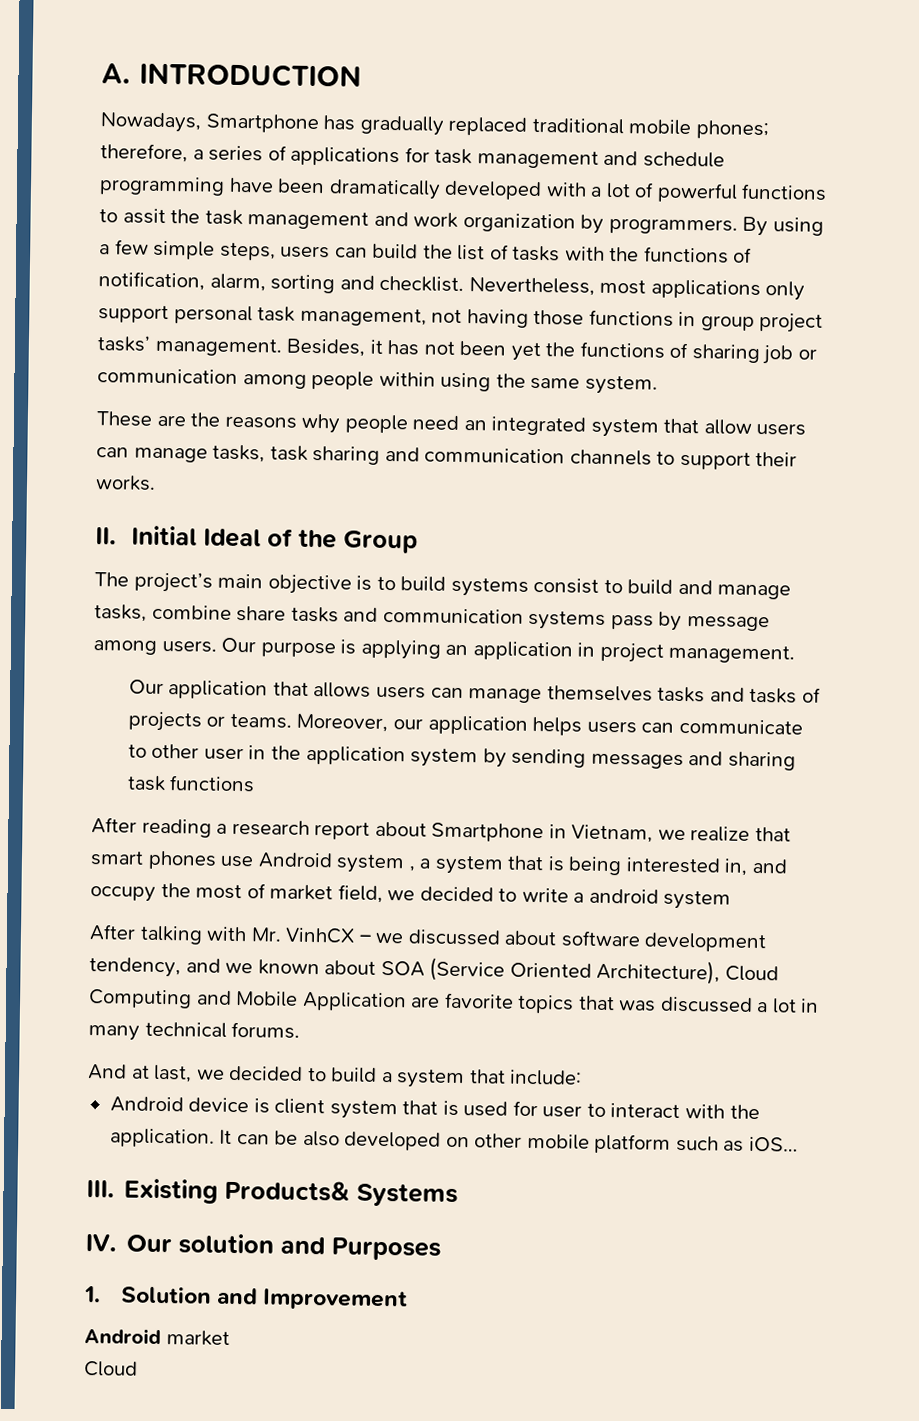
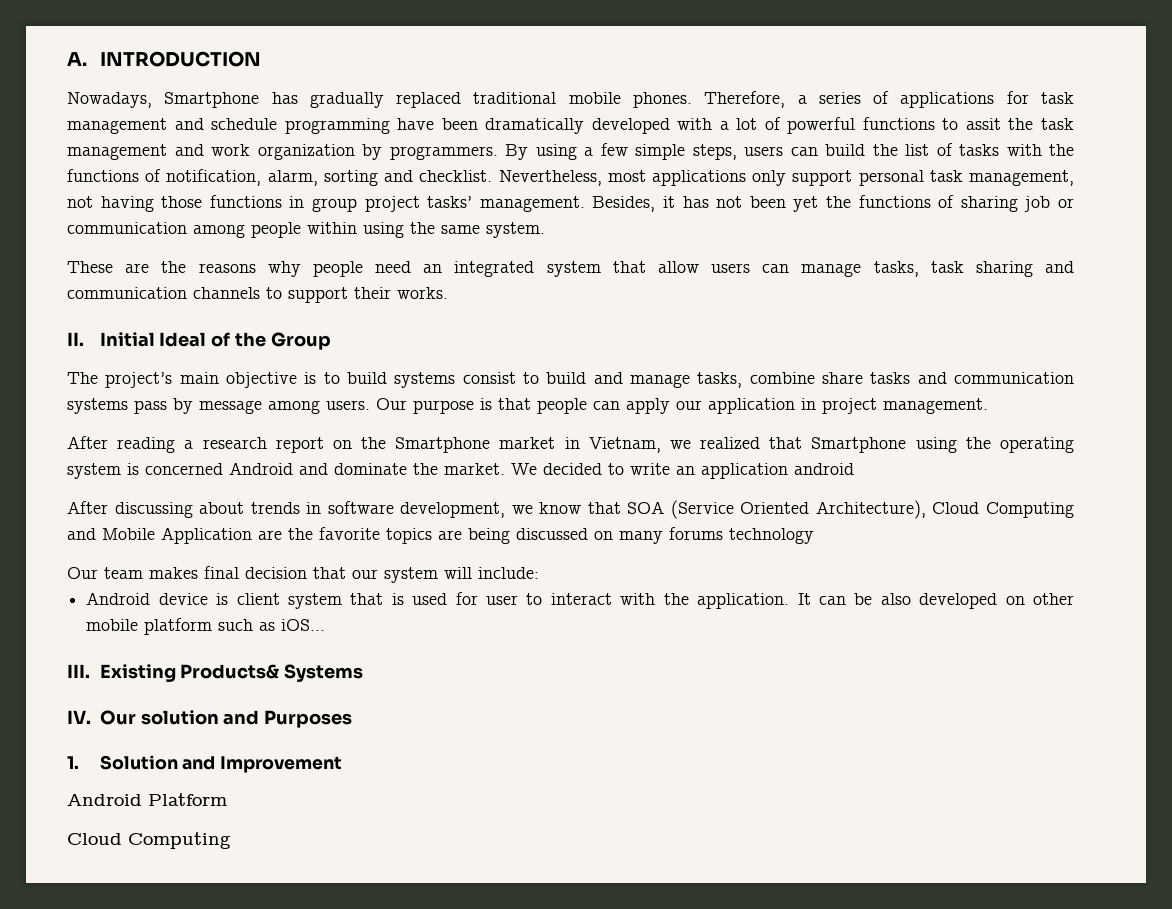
- Nowadays, Smartphone has gradually replaced traditional mobile phones; therefore, a series of applications for task management and schedule programming have been dramatically developed with a lot of powerful functions to assit the task management and work organization by programmers.
+ Nowadays, Smartphone has gradually replaced traditional mobile phones. Therefore, a series of applications for task management and schedule programming have been dramatically developed with a lot of powerful functions to assit the task management and work organization by programmers.
- Our purpose is applying an application in project management.
+ Our purpose is that people can apply our application in project management.
- Our application that allows users can manage themselves tasks and tasks of projects or teams. Moreover, our application helps users can communicate to other user in the application system by sending messages and sharing task functions
- After reading a research report about Smartphone in Vietnam, we realize that smart phones use Android system , a system that is being interested in, and occupy the most of market field, we decided to write a android system
- After talking with Mr. VinhCX – we discussed about software development tendency, and we known about SOA (Service Oriented Architecture), Cloud Computing and Mobile Application are favorite topics that was discussed a lot in many technical forums.
- And at last, we decided to build a system that include:
+ After reading a research report on the Smartphone market in Vietnam, we realized that Smartphone using the operating system is concerned Android and dominate the market. We decided to write an application android
+ After discussing about trends in software development, we know that SOA (Service Oriented Architecture), Cloud Computing and Mobile Application are the favorite topics are being discussed on many forums technology
+ Our team makes final decision that our system will include:
- Android market
- Cloud
+ Android Platform
+ Cloud Computing

